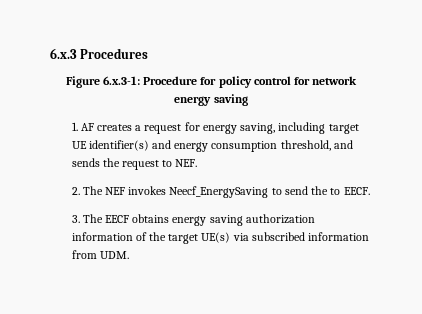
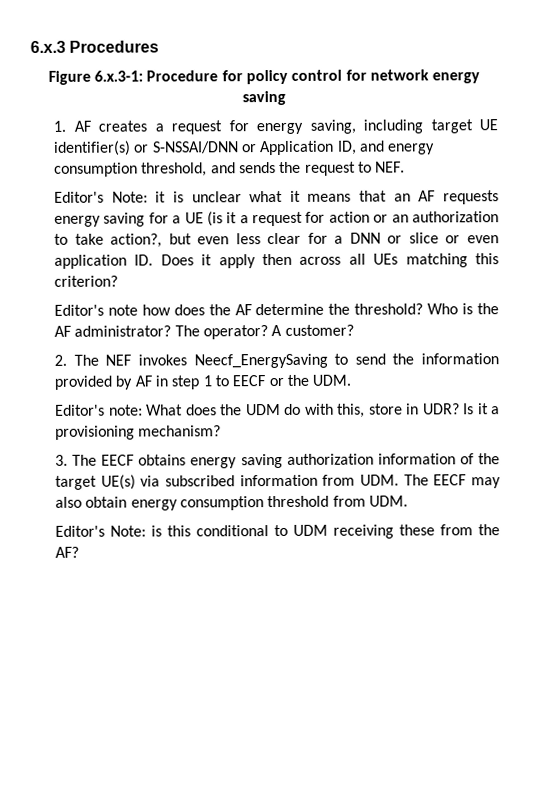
- 1. AF creates a request for energy saving, including target UE identifier(s) and energy consumption threshold, and sends the request to NEF.
+ 1. AF creates a request for energy saving, including target UE identifier(s) or S-NSSAI/DNN or Application ID, and energy consumption threshold, and sends the request to NEF.
+ Editor's Note: it is unclear what it means that an AF requests energy saving for a UE (is it a request for action or an authorization to take action?, but even less clear for a DNN or slice or even application ID. Does it apply then across all UEs matching this criterion?
+ Editor's note how does the AF determine the threshold? Who is the AF administrator? The operator? A customer?
- 2. The NEF invokes Neecf_EnergySaving to send the to EECF.
+ 2. The NEF invokes Neecf_EnergySaving to send the information provided by AF in step 1 to EECF or the UDM.
+ Editor's note: What does the UDM do with this, store in UDR? Is it a provisioning mechanism?
- 3. The EECF obtains energy saving authorization information of the target UE(s) via subscribed information from UDM.
+ 3. The EECF obtains energy saving authorization information of the target UE(s) via subscribed information from UDM. The EECF may also obtain energy consumption threshold from UDM.
+ Editor's Note: is this conditional to UDM receiving these from the AF?

